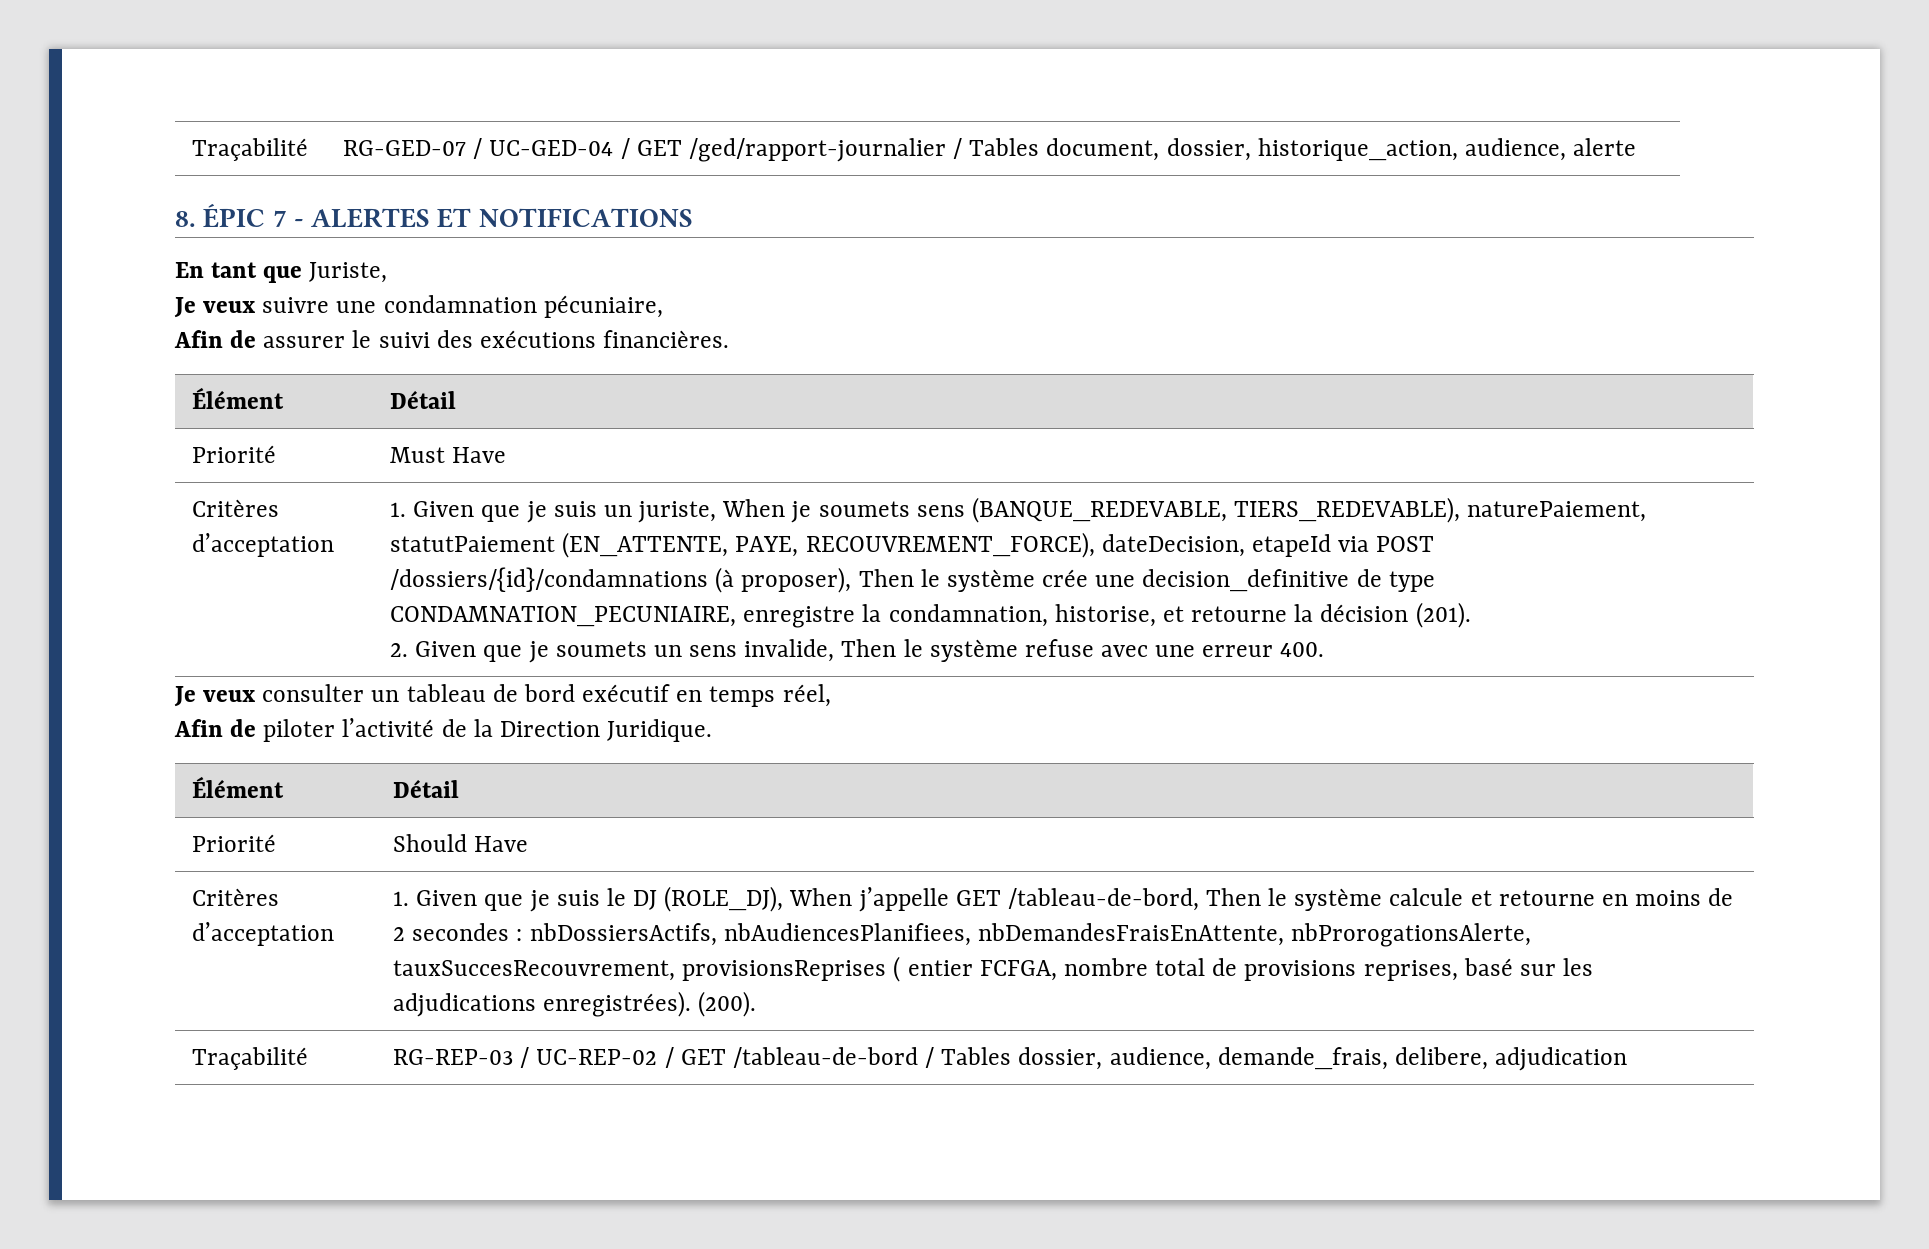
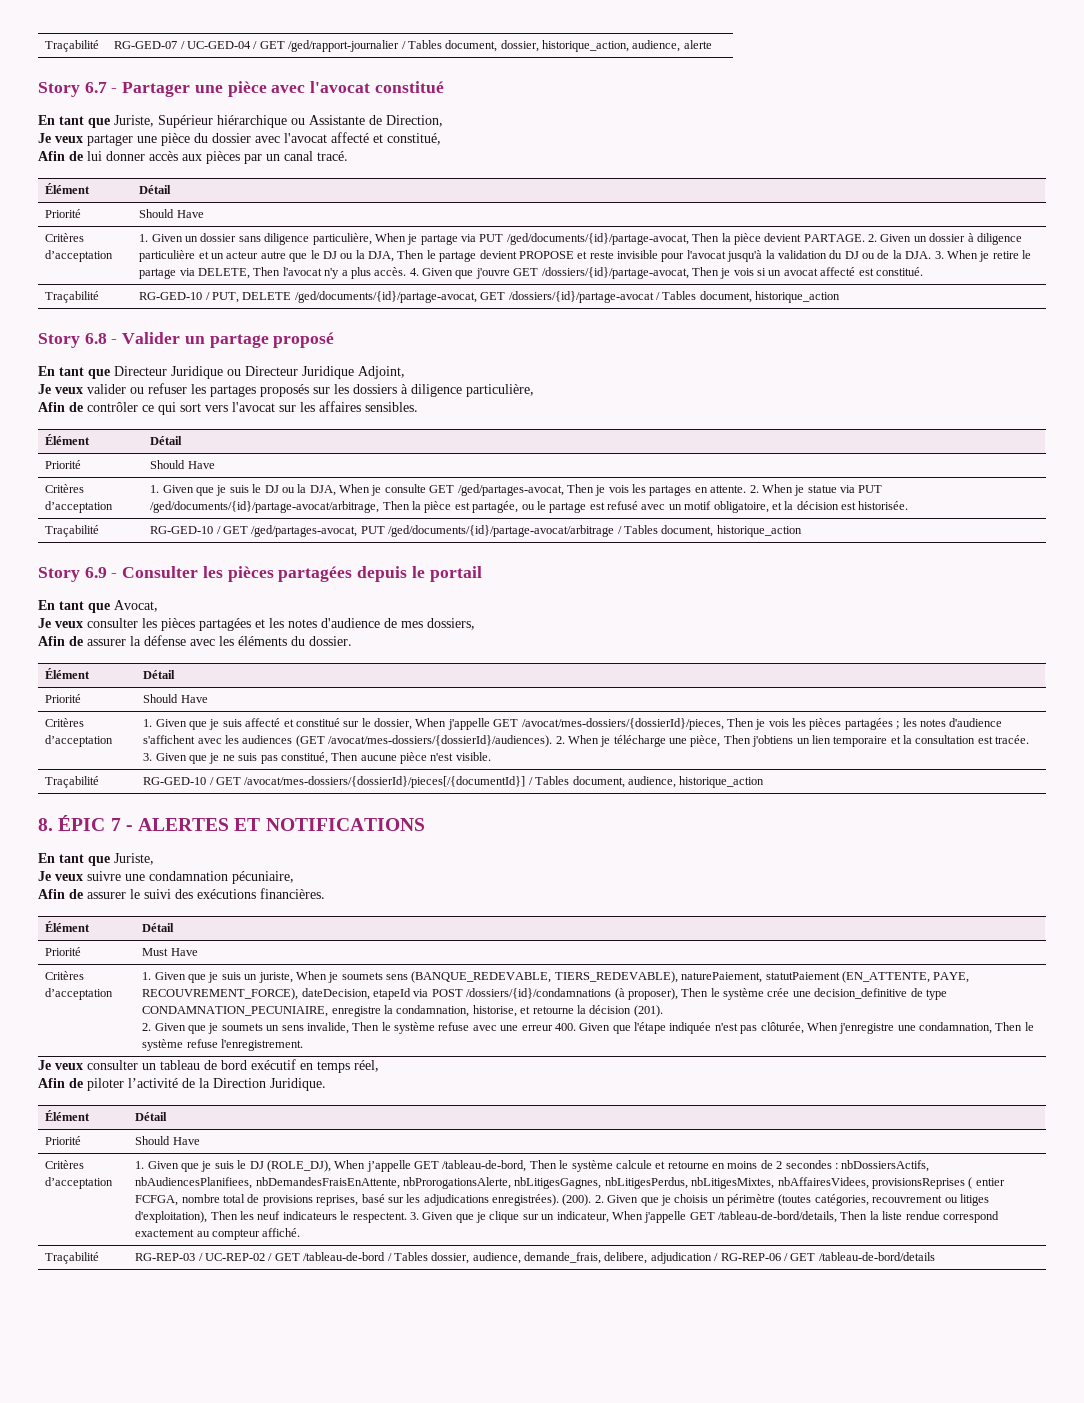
+ Story 6.7 - Partager une pièce avec l'avocat constitué
+ En tant que Juriste, Supérieur hiérarchique ou Assistante de Direction,
+ Je veux partager une pièce du dossier avec l'avocat affecté et constitué,
+ Afin de lui donner accès aux pièces par un canal tracé.
+ Élément | Détail
+ Priorité | Should Have
+ Critères d’acceptation | 1. Given un dossier sans diligence particulière, When je partage via PUT /ged/documents/{id}/partage-avocat, Then la pièce devient PARTAGE. 2. Given un dossier à diligence particulière et un acteur autre que le DJ ou la DJA, Then le partage devient PROPOSE et reste invisible pour l'avocat jusqu'à la validation du DJ ou de la DJA. 3. When je retire le partage via DELETE, Then l'avocat n'y a plus accès. 4. Given que j'ouvre GET /dossiers/{id}/partage-avocat, Then je vois si un avocat affecté est constitué.
+ Traçabilité | RG-GED-10 / PUT, DELETE /ged/documents/{id}/partage-avocat, GET /dossiers/{id}/partage-avocat / Tables document, historique_action
+ Story 6.8 - Valider un partage proposé
+ En tant que Directeur Juridique ou Directeur Juridique Adjoint,
+ Je veux valider ou refuser les partages proposés sur les dossiers à diligence particulière,
+ Afin de contrôler ce qui sort vers l'avocat sur les affaires sensibles.
+ Élément | Détail
+ Priorité | Should Have
+ Critères d’acceptation | 1. Given que je suis le DJ ou la DJA, When je consulte GET /ged/partages-avocat, Then je vois les partages en attente. 2. When je statue via PUT /ged/documents/{id}/partage-avocat/arbitrage, Then la pièce est partagée, ou le partage est refusé avec un motif obligatoire, et la décision est historisée.
+ Traçabilité | RG-GED-10 / GET /ged/partages-avocat, PUT /ged/documents/{id}/partage-avocat/arbitrage / Tables document, historique_action
+ Story 6.9 - Consulter les pièces partagées depuis le portail
+ En tant que Avocat,
+ Je veux consulter les pièces partagées et les notes d'audience de mes dossiers,
+ Afin de assurer la défense avec les éléments du dossier.
+ Élément | Détail
+ Priorité | Should Have
+ Critères d’acceptation | 1. Given que je suis affecté et constitué sur le dossier, When j'appelle GET /avocat/mes-dossiers/{dossierId}/pieces, Then je vois les pièces partagées ; les notes d'audience s'affichent avec les audiences (GET /avocat/mes-dossiers/{dossierId}/audiences). 2. When je télécharge une pièce, Then j'obtiens un lien temporaire et la consultation est tracée. 3. Given que je ne suis pas constitué, Then aucune pièce n'est visible.
+ Traçabilité | RG-GED-10 / GET /avocat/mes-dossiers/{dossierId}/pieces[/{documentId}] / Tables document, audience, historique_action
- 2. Given que je soumets un sens invalide, Then le système refuse avec une erreur 400.
+ 2. Given que je soumets un sens invalide, Then le système refuse avec une erreur 400. Given que l'étape indiquée n'est pas clôturée, When j'enregistre une condamnation, Then le système refuse l'enregistrement.
- 1. Given que je suis le DJ (ROLE_DJ), When j’appelle GET /tableau-de-bord, Then le système calcule et retourne en moins de 2 secondes : nbDossiersActifs, nbAudiencesPlanifiees, nbDemandesFraisEnAttente, nbProrogationsAlerte, tauxSuccesRecouvrement, provisionsReprises ( entier FCFGA, nombre total de provisions reprises, basé sur les adjudications enregistrées).
+ 1. Given que je suis le DJ (ROLE_DJ), When j’appelle GET /tableau-de-bord, Then le système calcule et retourne en moins de 2 secondes : nbDossiersActifs, nbAudiencesPlanifiees, nbDemandesFraisEnAttente, nbProrogationsAlerte, nbLitigesGagnes, nbLitigesPerdus, nbLitigesMixtes, nbAffairesVidees, provisionsReprises ( entier FCFGA, nombre total de provisions reprises, basé sur les adjudications enregistrées).
+ 2. Given que je choisis un périmètre (toutes catégories, recouvrement ou litiges d'exploitation), Then les neuf indicateurs le respectent. 3. Given que je clique sur un indicateur, When j'appelle GET /tableau-de-bord/details, Then la liste rendue correspond exactement au compteur affiché.
- Traçabilité | RG-REP-03 / UC-REP-02 / GET /tableau-de-bord / Tables dossier, audience, demande_frais, delibere, adjudication
+ Traçabilité | RG-REP-03 / UC-REP-02 / GET /tableau-de-bord / Tables dossier, audience, demande_frais, delibere, adjudication / RG-REP-06 / GET /tableau-de-bord/details

